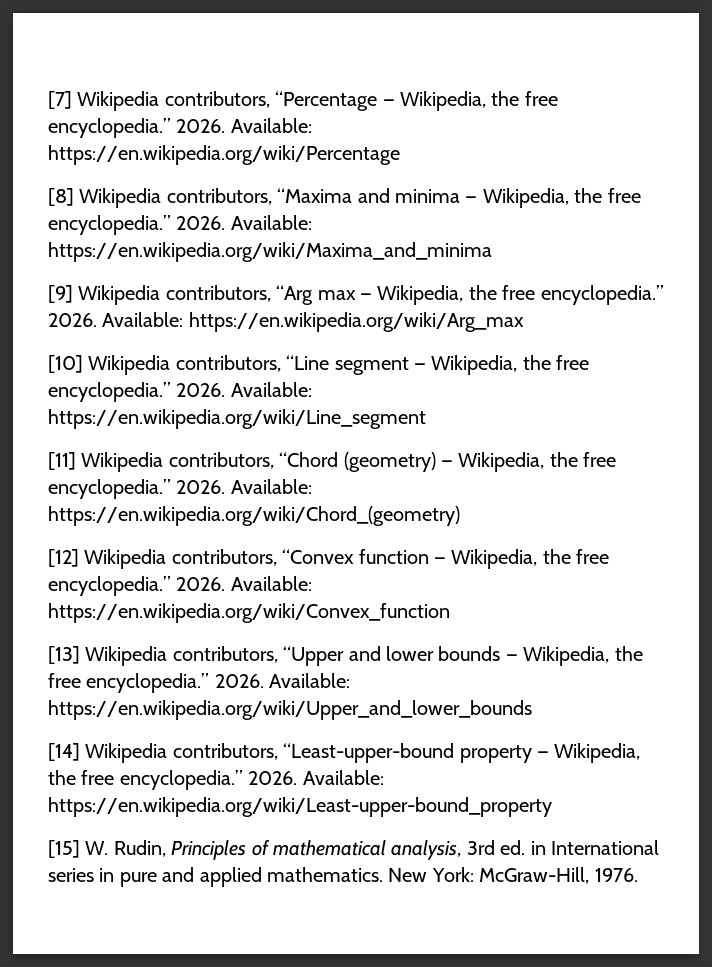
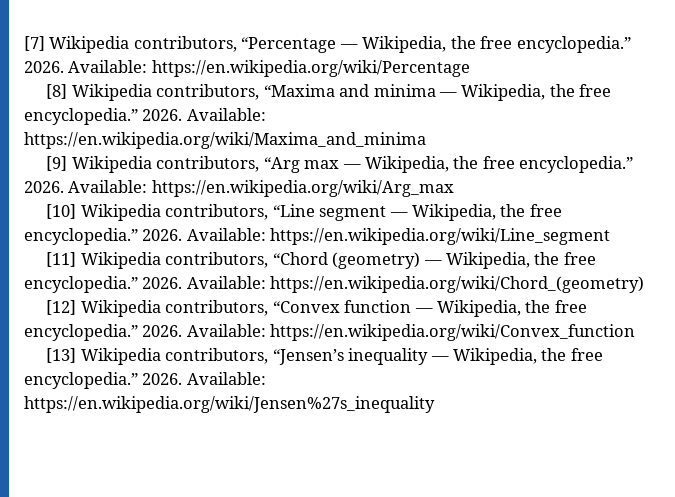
- [13] Wikipedia contributors, “Upper and lower bounds — Wikipedia, the free encyclopedia.” 2026. Available: https://en.wikipedia.org/wiki/Upper_and_lower_bounds
- [14] Wikipedia contributors, “Least-upper-bound property — Wikipedia, the free encyclopedia.” 2026. Available: https://en.wikipedia.org/wiki/Least-upper-bound_property
- [15] W. Rudin, Principles of mathematical analysis, 3rd ed. in International series in pure and applied mathematics. New York: McGraw-Hill, 1976.
+ [13] Wikipedia contributors, “Jensen’s inequality — Wikipedia, the free encyclopedia.” 2026. Available: https://en.wikipedia.org/wiki/Jensen%27s_inequality

